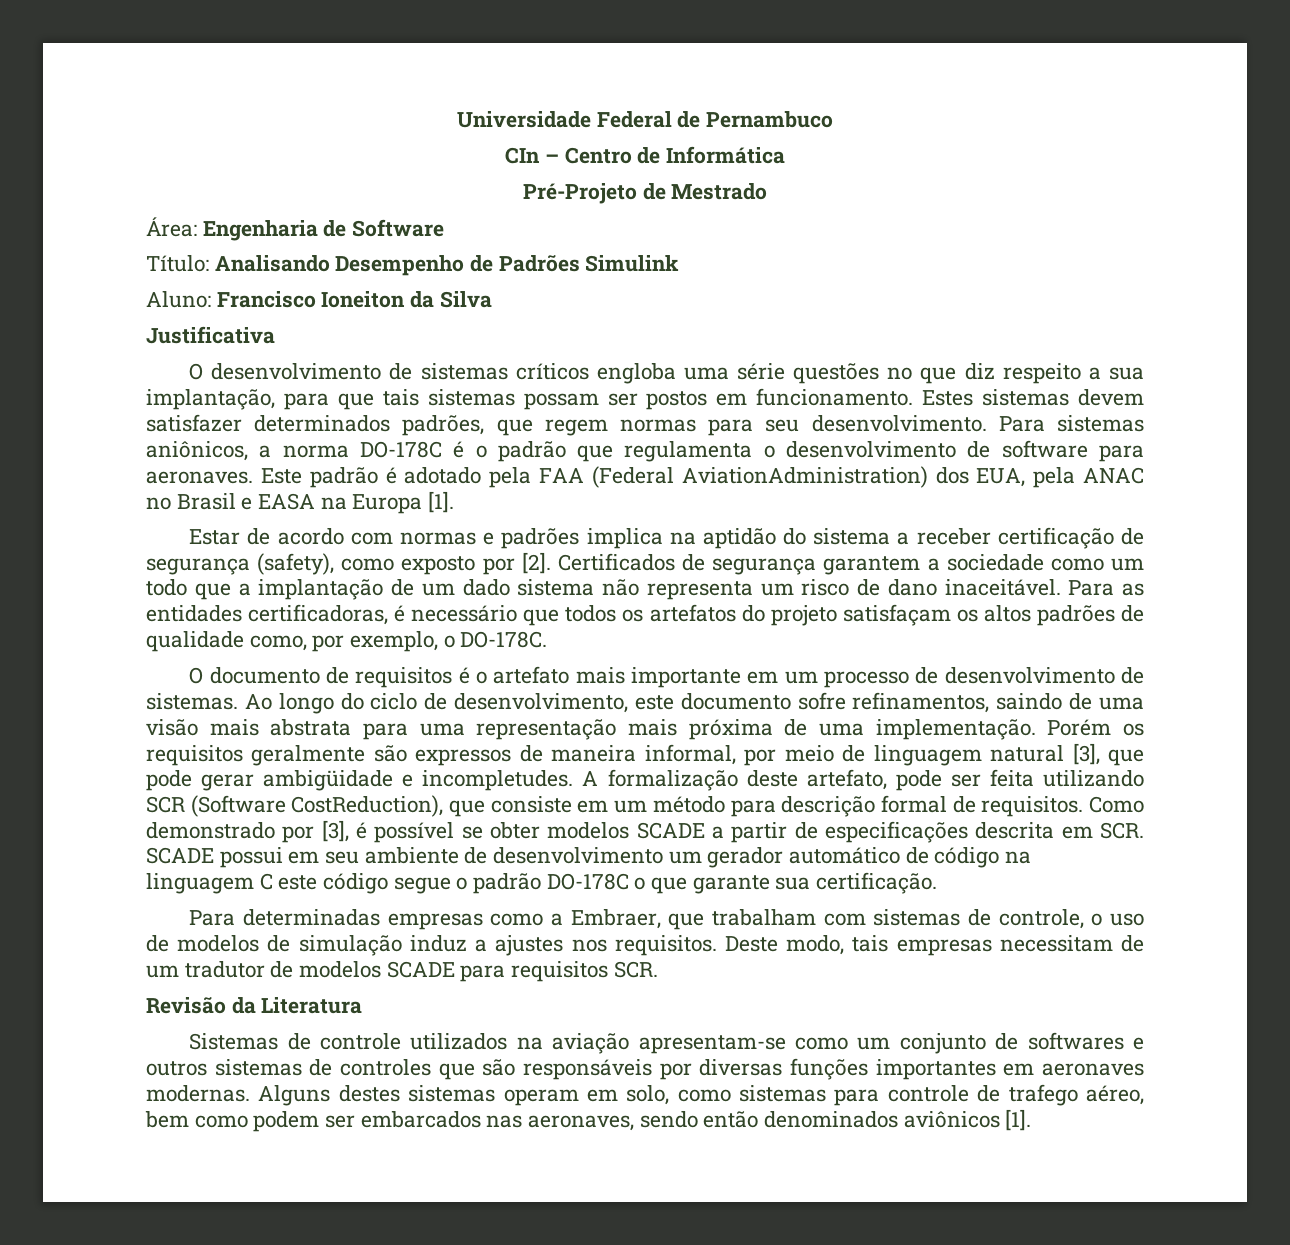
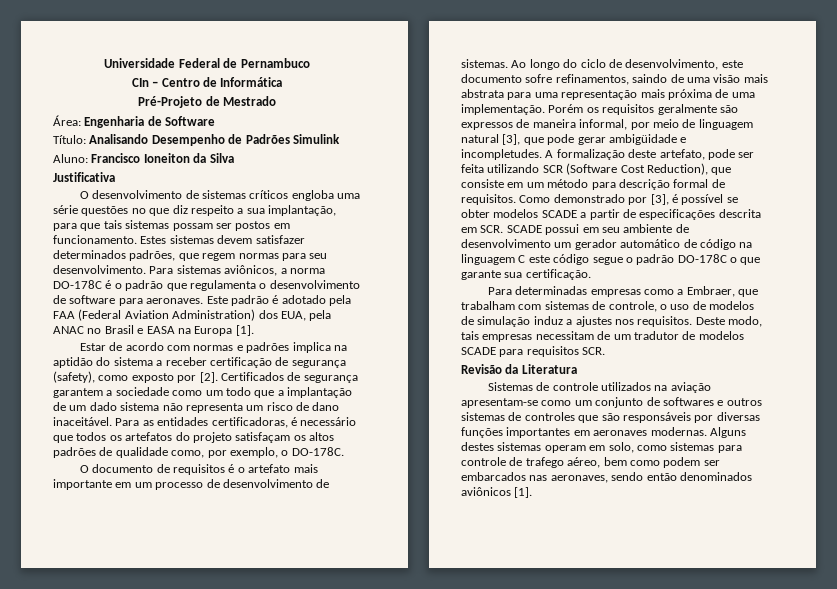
- Para sistemas aniônicos, a norma DO-178C é o padrão que regulamenta o desenvolvimento de software para aeronaves.
+ Para sistemas aviônicos, a norma DO-178C é o padrão que regulamenta o desenvolvimento de software para aeronaves.
- Este padrão é adotado pela FAA (Federal AviationAdministration) dos EUA, pela ANAC no Brasil e EASA na Europa [1].
+ Este padrão é adotado pela FAA (Federal Aviation Administration) dos EUA, pela ANAC no Brasil e EASA na Europa [1].
- A formalização deste artefato, pode ser feita utilizando SCR (Software CostReduction), que consiste em um método para descrição formal de requisitos.
+ A formalização deste artefato, pode ser feita utilizando SCR (Software Cost Reduction), que consiste em um método para descrição formal de requisitos.

